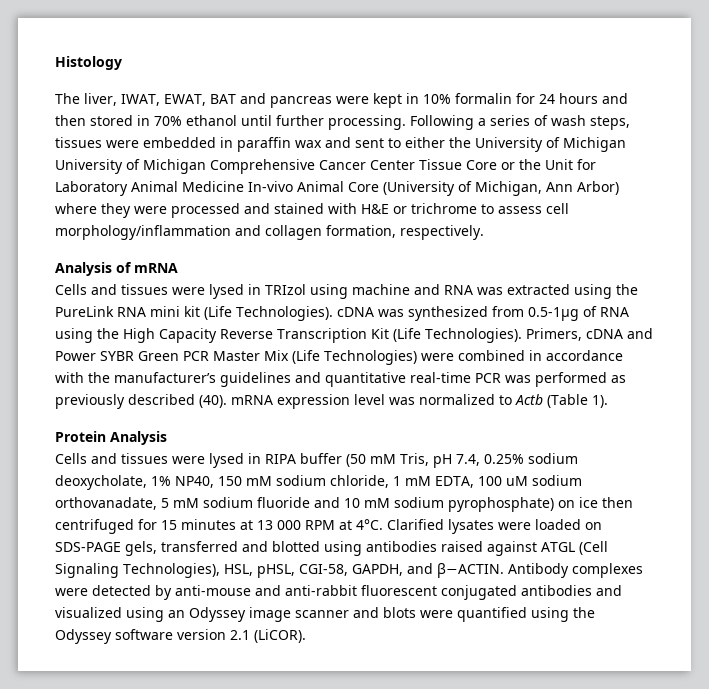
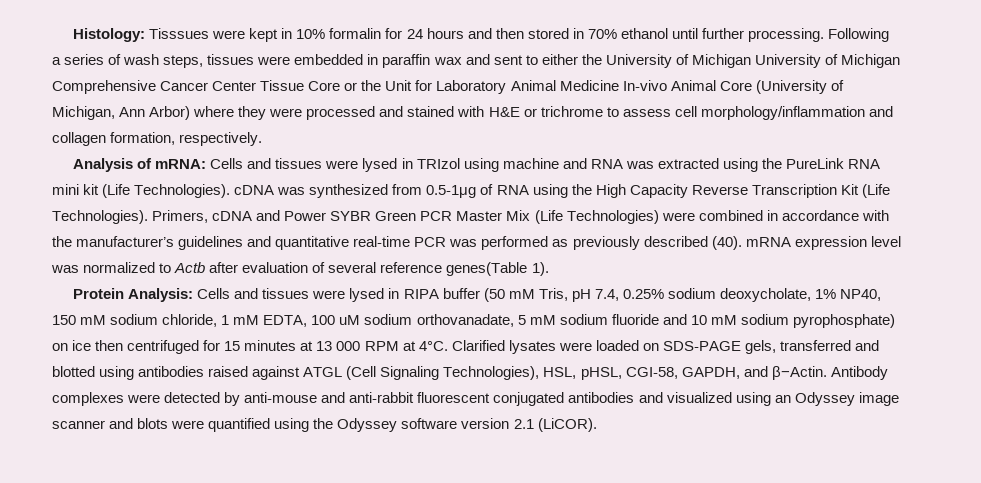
- Histology
- The liver, IWAT, EWAT, BAT and pancreas were kept in 10% formalin for 24 hours and then stored in 70% ethanol until further processing.
+ Histology: Tisssues were kept in 10% formalin for 24 hours and then stored in 70% ethanol until further processing.
- Analysis of mRNA
- Cells and tissues were lysed in TRIzol using machine and RNA was extracted using the PureLink RNA mini kit (Life Technologies). cDNA was synthesized from 0.5-1μg of RNA using the High Capacity Reverse Transcription Kit (Life Technologies).
+ Analysis of mRNA: Cells and tissues were lysed in TRIzol using machine and RNA was extracted using the PureLink RNA mini kit (Life Technologies). cDNA was synthesized from 0.5-1μg of RNA using the High Capacity Reverse Transcription Kit (Life Technologies).
- Primers, cDNA and Power SYBR Green PCR Master Mix (Life Technologies) were combined in accordance with the manufacturer’s guidelines and quantitative real-time PCR was performed as previously described (40). mRNA expression level was normalized to Actb (Table 1).
+ Primers, cDNA and Power SYBR Green PCR Master Mix (Life Technologies) were combined in accordance with the manufacturer’s guidelines and quantitative real-time PCR was performed as previously described (40). mRNA expression level was normalized to Actb after evaluation of several reference genes(Table 1).
- Protein Analysis
- Cells and tissues were lysed in RIPA buffer (50 mM Tris, pH 7.4, 0.25% sodium deoxycholate, 1% NP40, 150 mM sodium chloride, 1 mM EDTA, 100 uM sodium orthovanadate, 5 mM sodium fluoride and 10 mM sodium pyrophosphate) on ice then centrifuged for 15 minutes at 13 000 RPM at 4°C.
+ Protein Analysis: Cells and tissues were lysed in RIPA buffer (50 mM Tris, pH 7.4, 0.25% sodium deoxycholate, 1% NP40, 150 mM sodium chloride, 1 mM EDTA, 100 uM sodium orthovanadate, 5 mM sodium fluoride and 10 mM sodium pyrophosphate) on ice then centrifuged for 15 minutes at 13 000 RPM at 4°C.
- Clarified lysates were loaded on SDS-PAGE gels, transferred and blotted using antibodies raised against ATGL (Cell Signaling Technologies), HSL, pHSL, CGI-58, GAPDH, and β−ACTIN.
+ Clarified lysates were loaded on SDS-PAGE gels, transferred and blotted using antibodies raised against ATGL (Cell Signaling Technologies), HSL, pHSL, CGI-58, GAPDH, and β−Actin.

